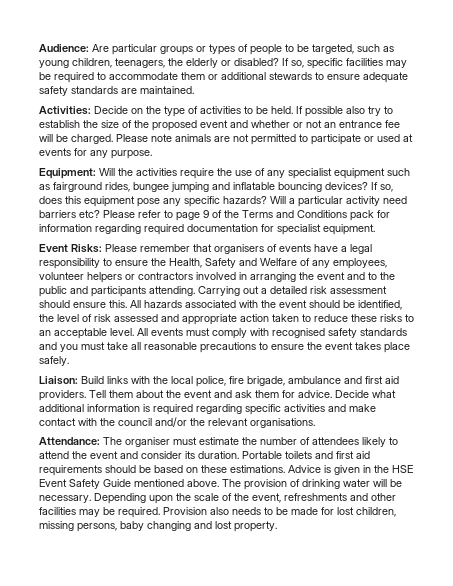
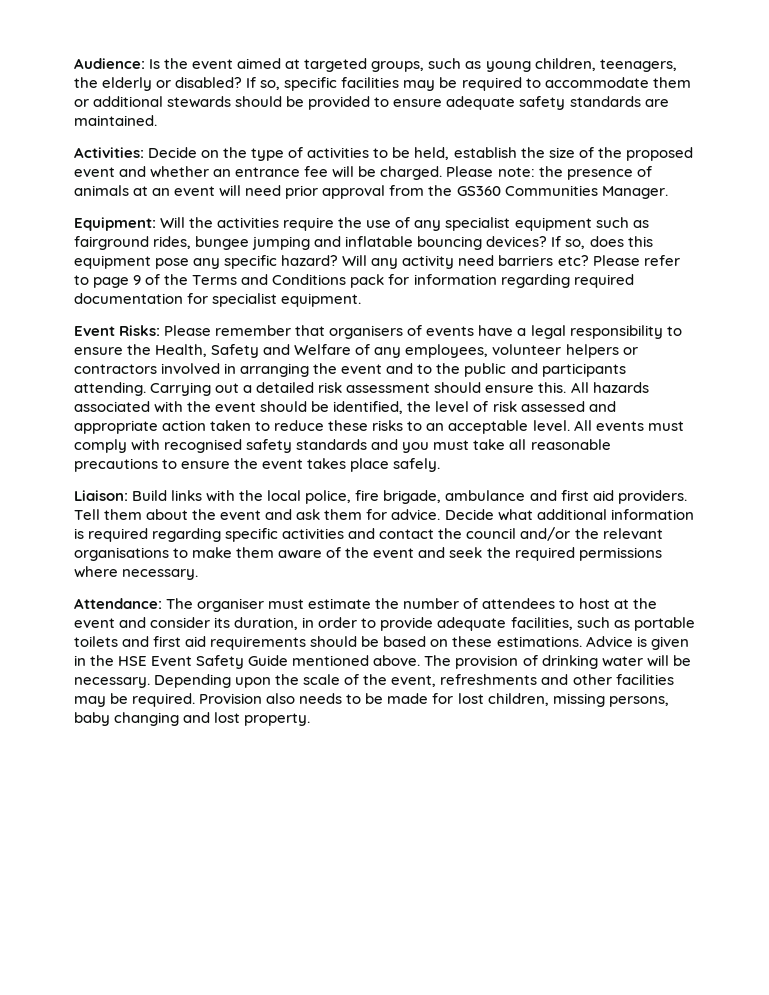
- Audience: Are particular groups or types of people to be targeted, such as young children, teenagers, the elderly or disabled?
+ Audience: Is the event aimed at targeted groups, such as young children, teenagers, the elderly or disabled?
- If so, specific facilities may be required to accommodate them or additional stewards to ensure adequate safety standards are maintained.
+ If so, specific facilities may be required to accommodate them or additional stewards should be provided to ensure adequate safety standards are maintained.
- Activities: Decide on the type of activities to be held. If possible also try to establish the size of the proposed event and whether or not an entrance fee will be charged.
+ Activities: Decide on the type of activities to be held, establish the size of the proposed event and whether an entrance fee will be charged.
- Please note animals are not permitted to participate or used at events for any purpose.
+ Please note: the presence of animals at an event will need prior approval from the GS360 Communities Manager.
- If so, does this equipment pose any specific hazards? Will a particular activity need barriers etc?
+ If so, does this equipment pose any specific hazard? Will any activity need barriers etc?
- Decide what additional information is required regarding specific activities and make contact with the council and/or the relevant organisations.
+ Decide what additional information is required regarding specific activities and contact the council and/or the relevant organisations to make them aware of the event and seek the required permissions where necessary.
- Attendance: The organiser must estimate the number of attendees likely to attend the event and consider its duration. Portable toilets and first aid requirements should be based on these estimations.
+ Attendance: The organiser must estimate the number of attendees to host at the event and consider its duration, in order to provide adequate facilities, such as portable toilets and first aid requirements should be based on these estimations.

